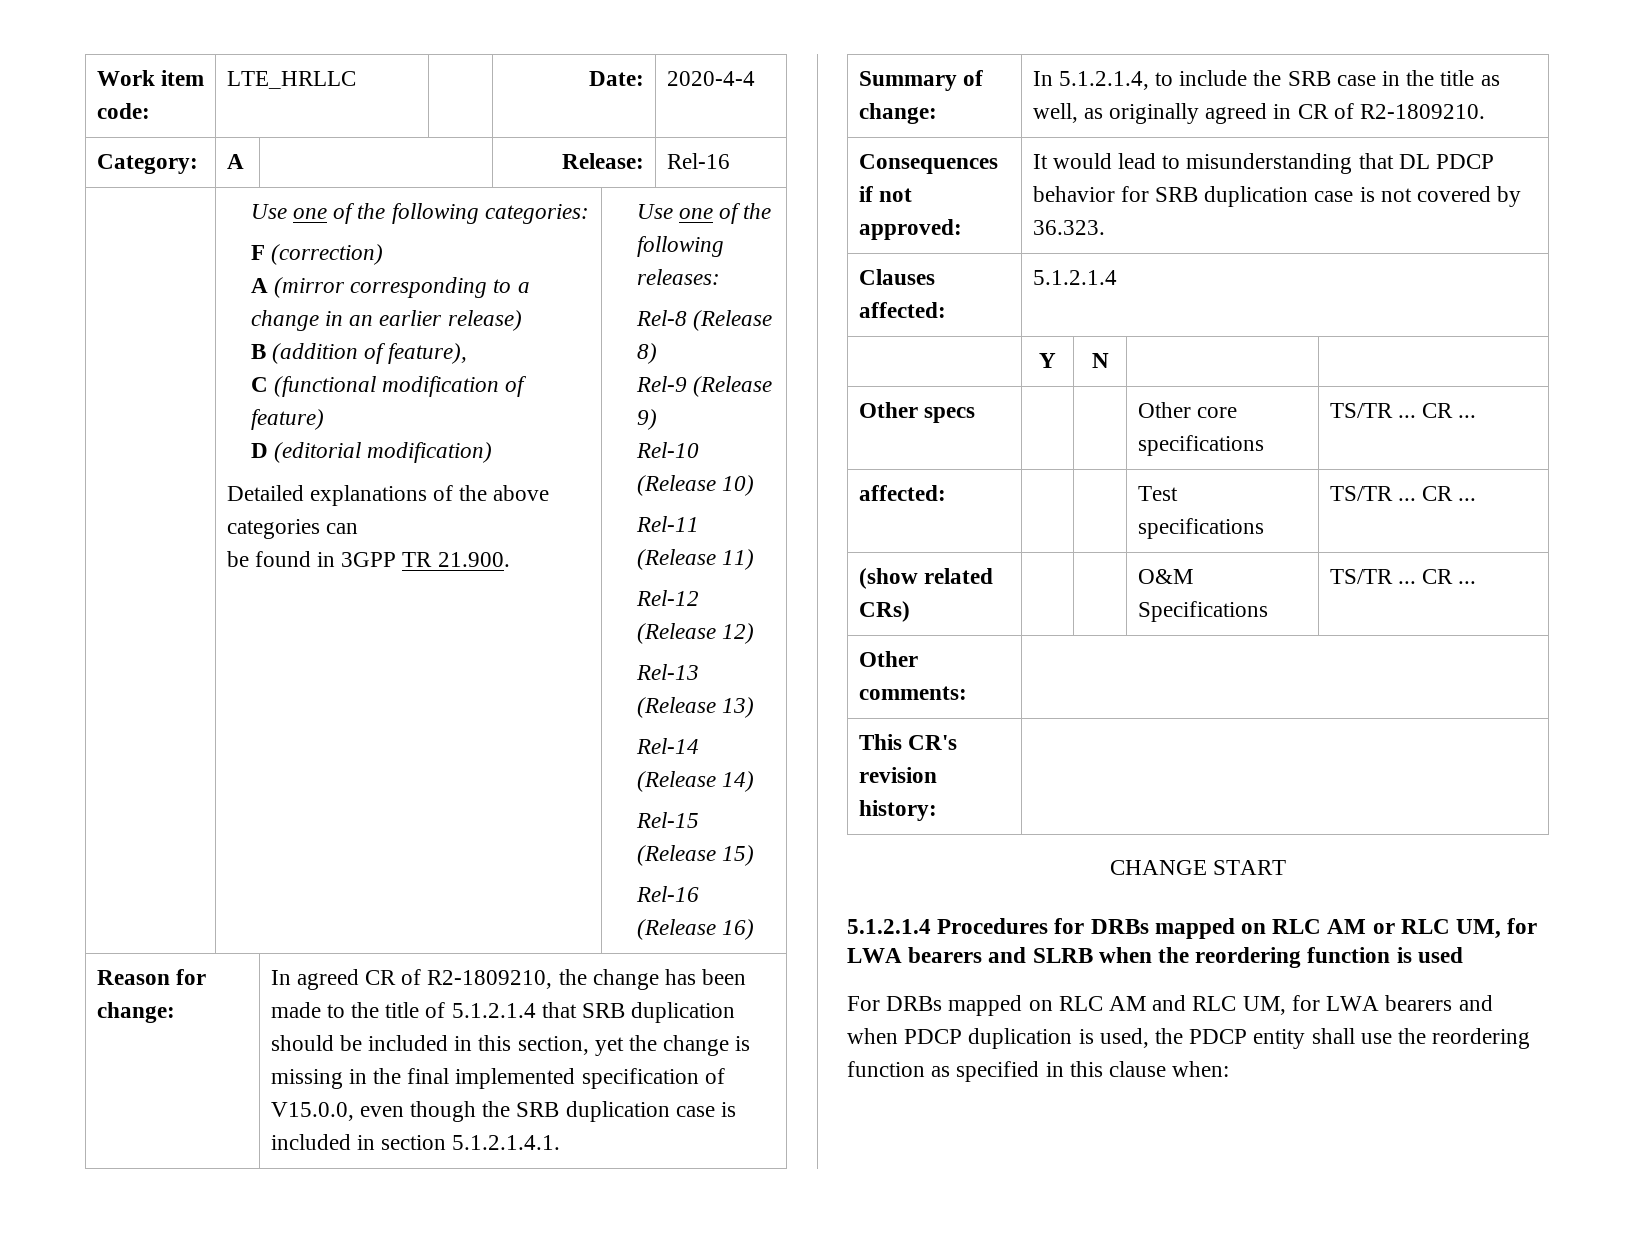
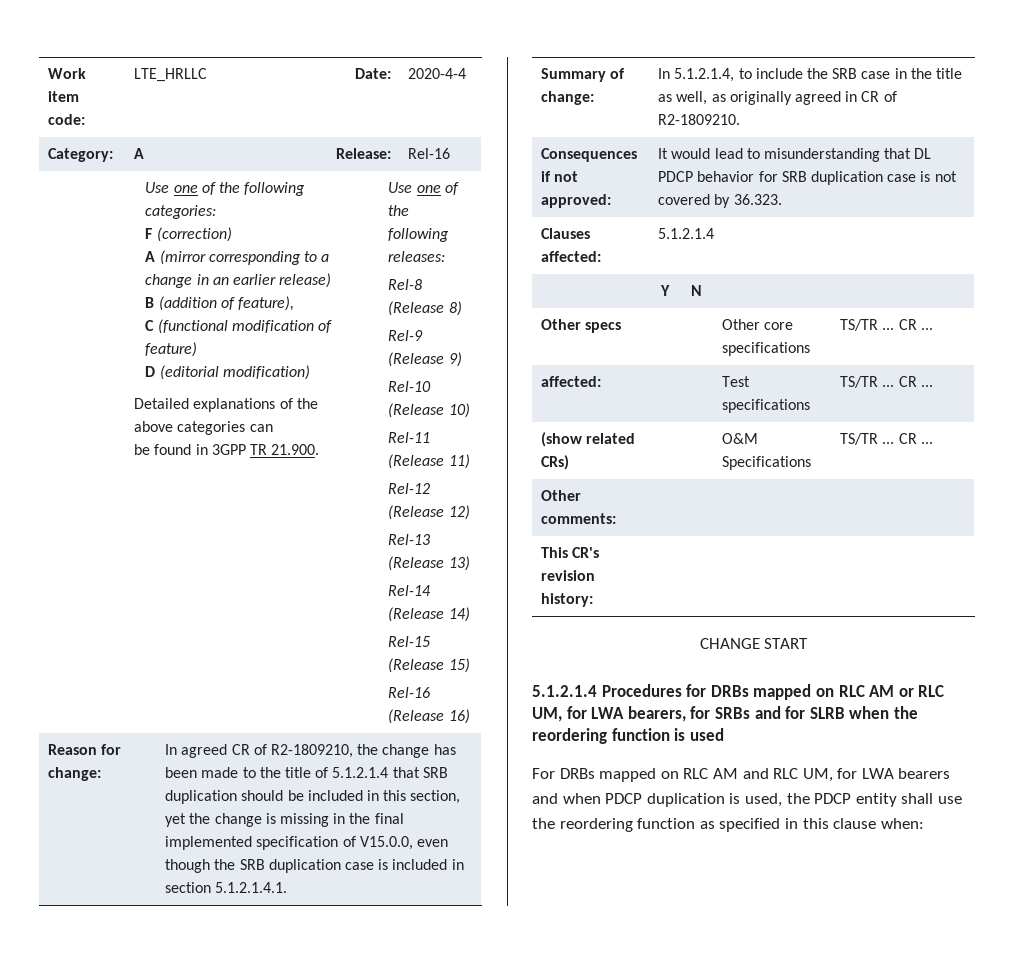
- 5.1.2.1.4 Procedures for DRBs mapped on RLC AM or RLC UM, for LWA bearers and SLRB when the reordering function is used
+ 5.1.2.1.4 Procedures for DRBs mapped on RLC AM or RLC UM, for LWA bearers, for SRBs and for SLRB when the reordering function is used

